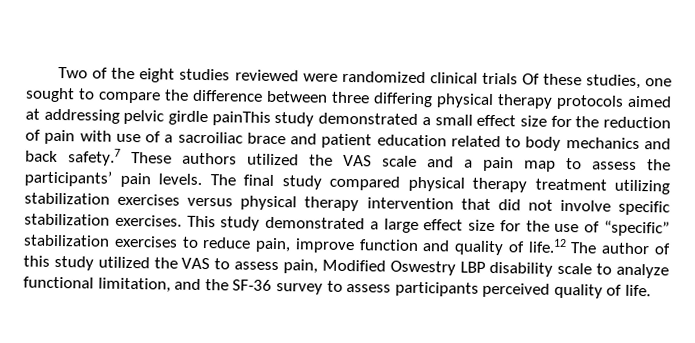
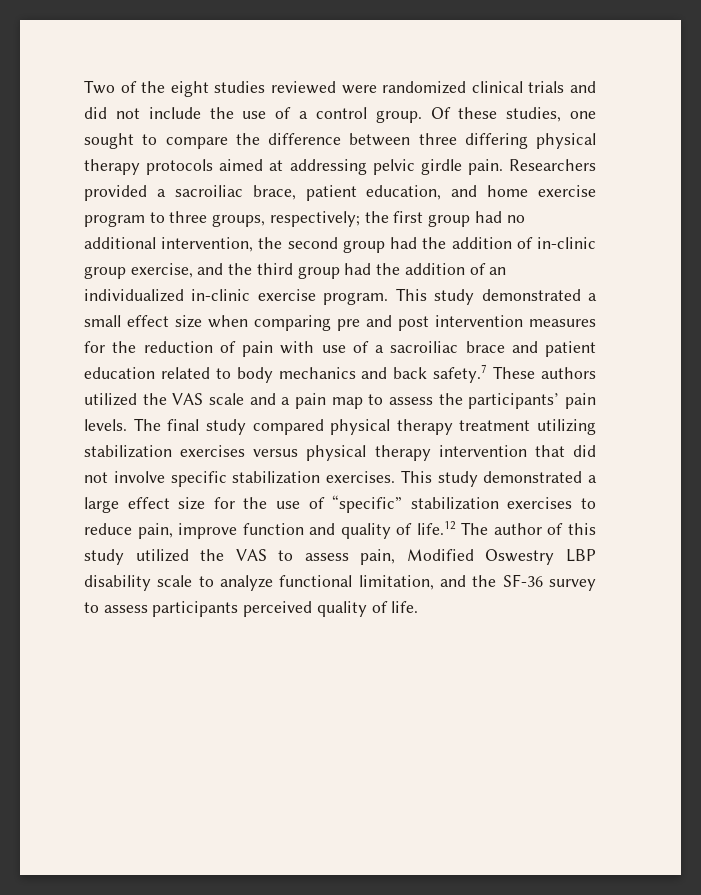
- Two of the eight studies reviewed were randomized clinical trials Of these studies, one sought to compare the difference between three differing physical therapy protocols aimed at addressing pelvic girdle painThis study demonstrated a small effect size for the reduction of pain with use of a sacroiliac brace and patient education related to body mechanics and back safety.7 These authors utilized the VAS scale and a pain map to assess the participants’ pain levels.
+ Two of the eight studies reviewed were randomized clinical trials and did not include the use of a control group. Of these studies, one sought to compare the difference between three differing physical therapy protocols aimed at addressing pelvic girdle pain. Researchers provided a sacroiliac brace, patient education, and home exercise program to three groups, respectively; the first group had no additional intervention, the second group had the addition of in-clinic group exercise, and the third group had the addition of an individualized in-clinic exercise program. This study demonstrated a small effect size when comparing pre and post intervention measures for the reduction of pain with use of a sacroiliac brace and patient education related to body mechanics and back safety.7 These authors utilized the VAS scale and a pain map to assess the participants’ pain levels.

